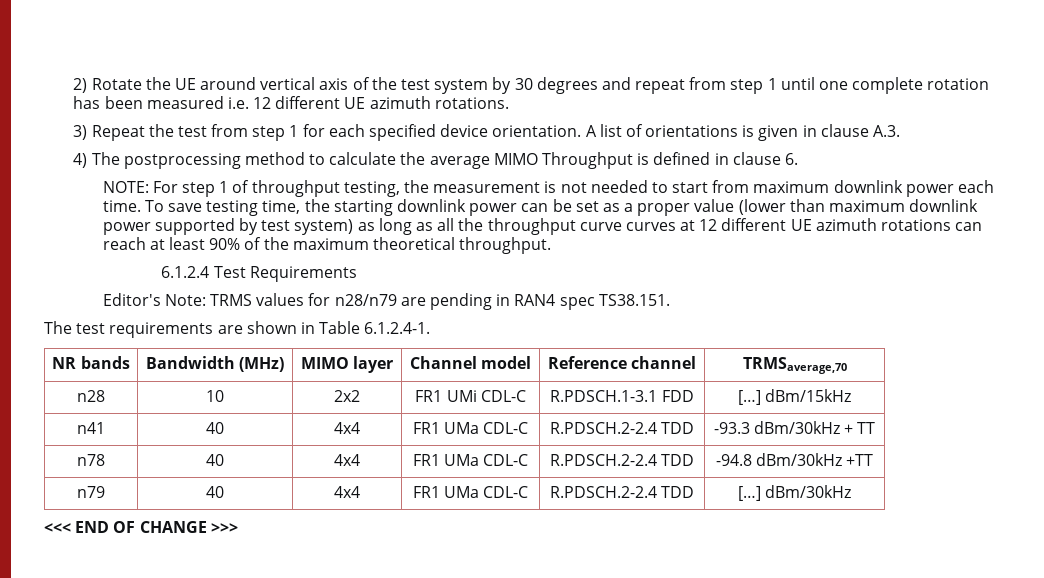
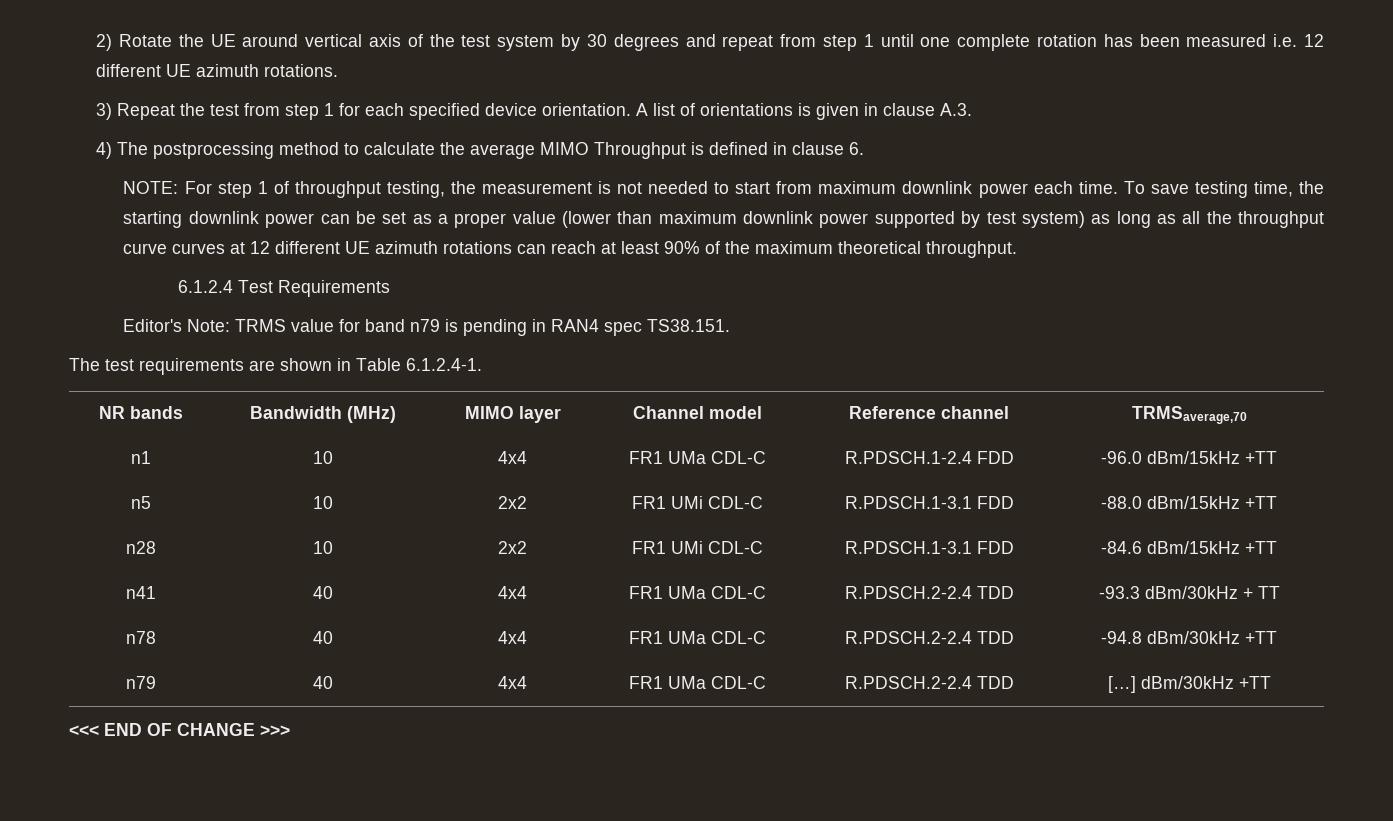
- Editor's Note: TRMS values for n28/n79 are pending in RAN4 spec TS38.151.
+ Editor's Note: TRMS value for band n79 is pending in RAN4 spec TS38.151.
+ n1 | 10 | 4x4 | FR1 UMa CDL-C | R.PDSCH.1-2.4 FDD | -96.0 dBm/15kHz +TT
+ n5 | 10 | 2x2 | FR1 UMi CDL-C | R.PDSCH.1-3.1 FDD | -88.0 dBm/15kHz +TT
- n28 | 10 | 2x2 | FR1 UMi CDL-C | R.PDSCH.1-3.1 FDD | […] dBm/15kHz
+ n28 | 10 | 2x2 | FR1 UMi CDL-C | R.PDSCH.1-3.1 FDD | -84.6 dBm/15kHz +TT
- n79 | 40 | 4x4 | FR1 UMa CDL-C | R.PDSCH.2-2.4 TDD | […] dBm/30kHz
+ n79 | 40 | 4x4 | FR1 UMa CDL-C | R.PDSCH.2-2.4 TDD | […] dBm/30kHz +TT

